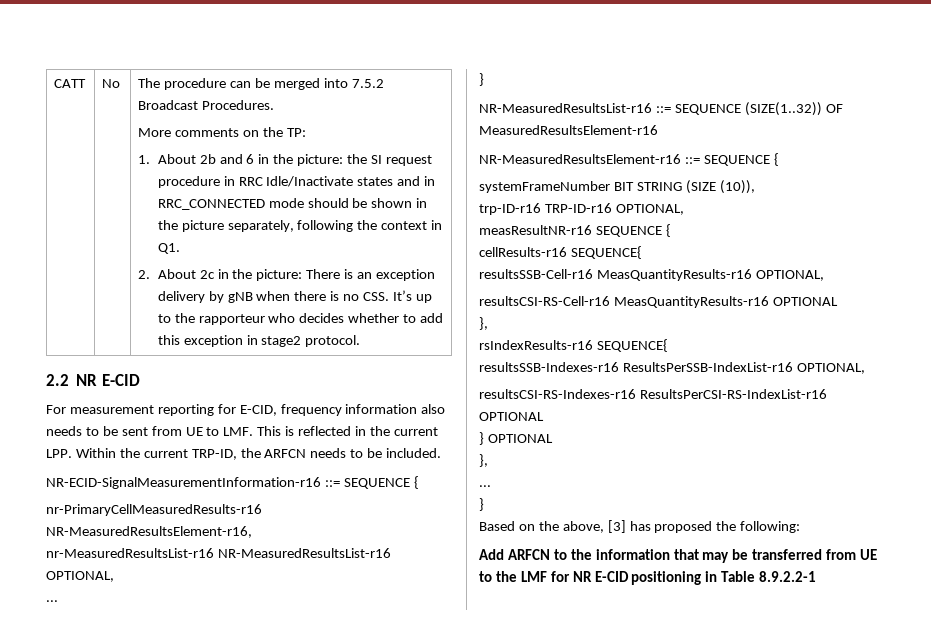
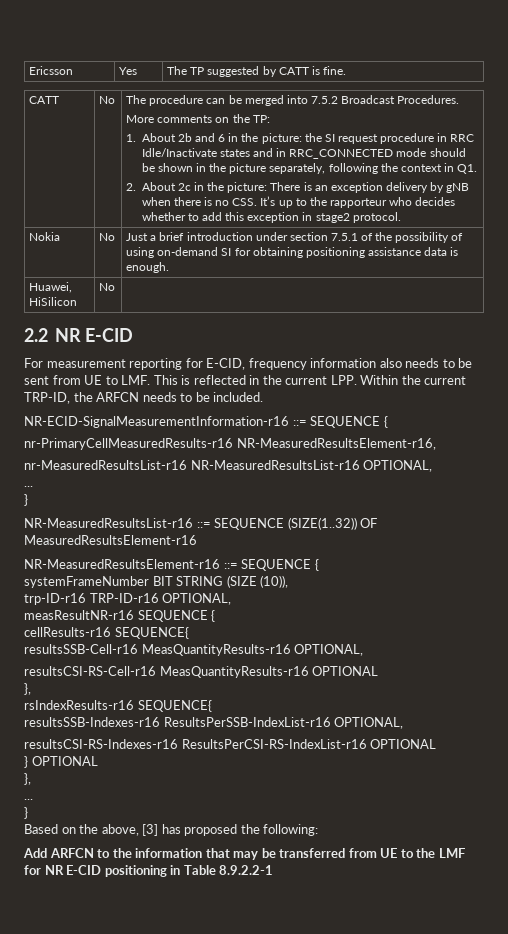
+ Ericsson | Yes | The TP suggested by CATT is fine.
+ Nokia | No | Just a brief introduction under section 7.5.1 of the possibility of using on-demand SI for obtaining positioning assistance data is enough.
+ Huawei, HiSilicon | No |

